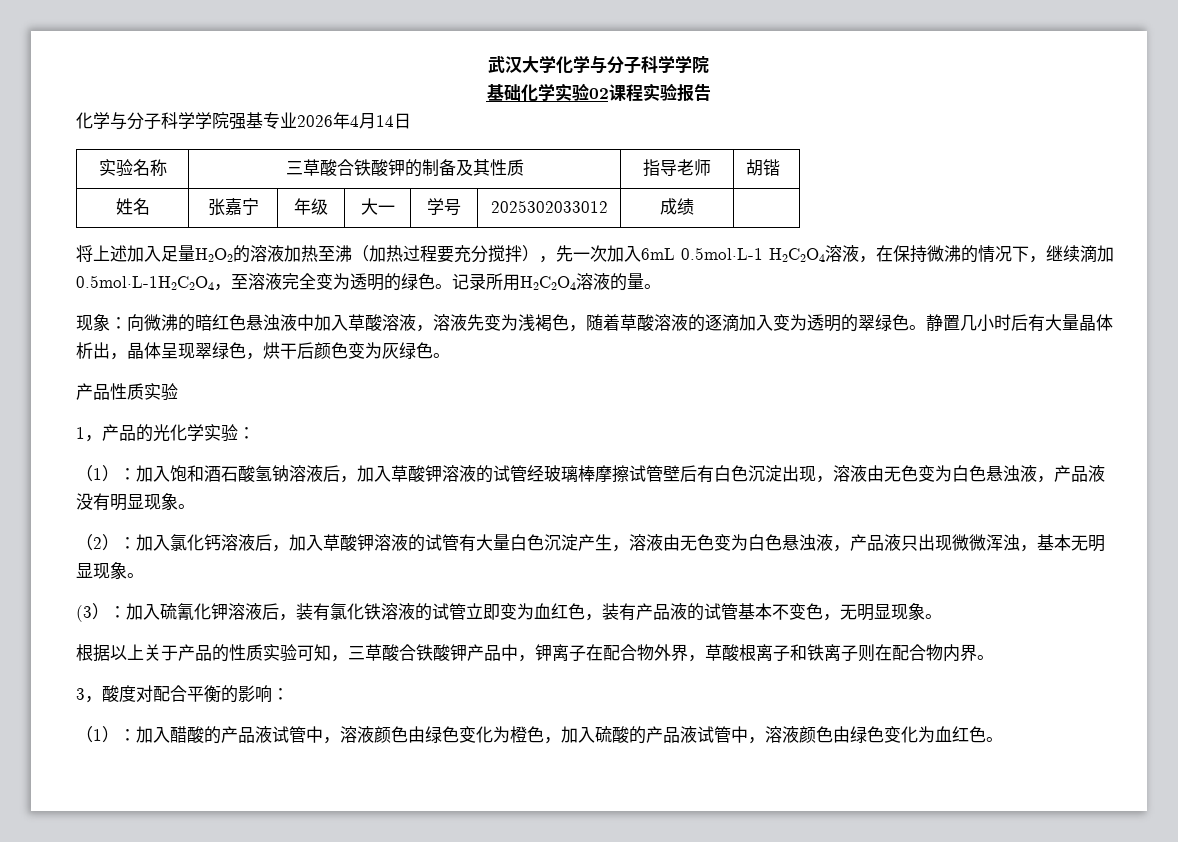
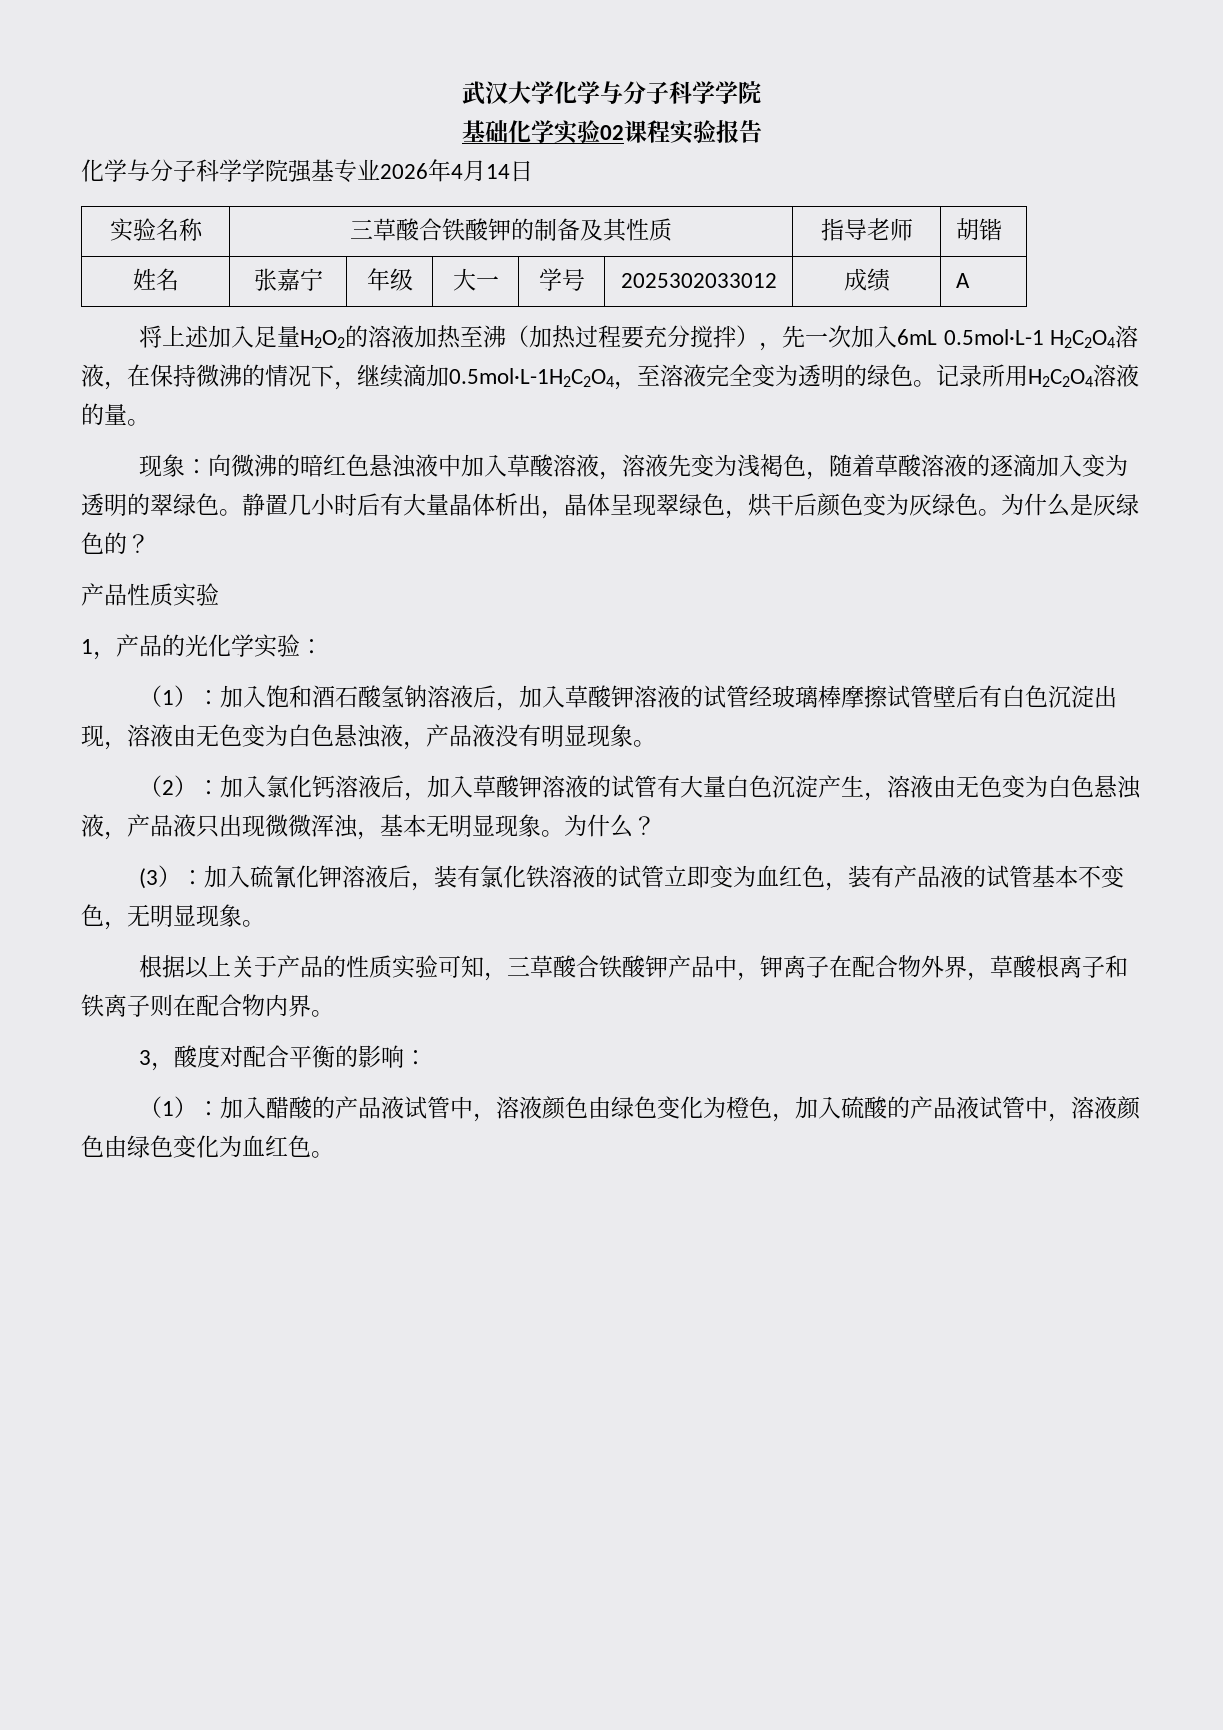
- 姓名 | 张嘉宁 | 年级 | 大一 | 学号 | 2025302033012 | 成绩 |
+ 姓名 | 张嘉宁 | 年级 | 大一 | 学号 | 2025302033012 | 成绩 | A
+ 为什么是灰绿色的？
+ 为什么？

